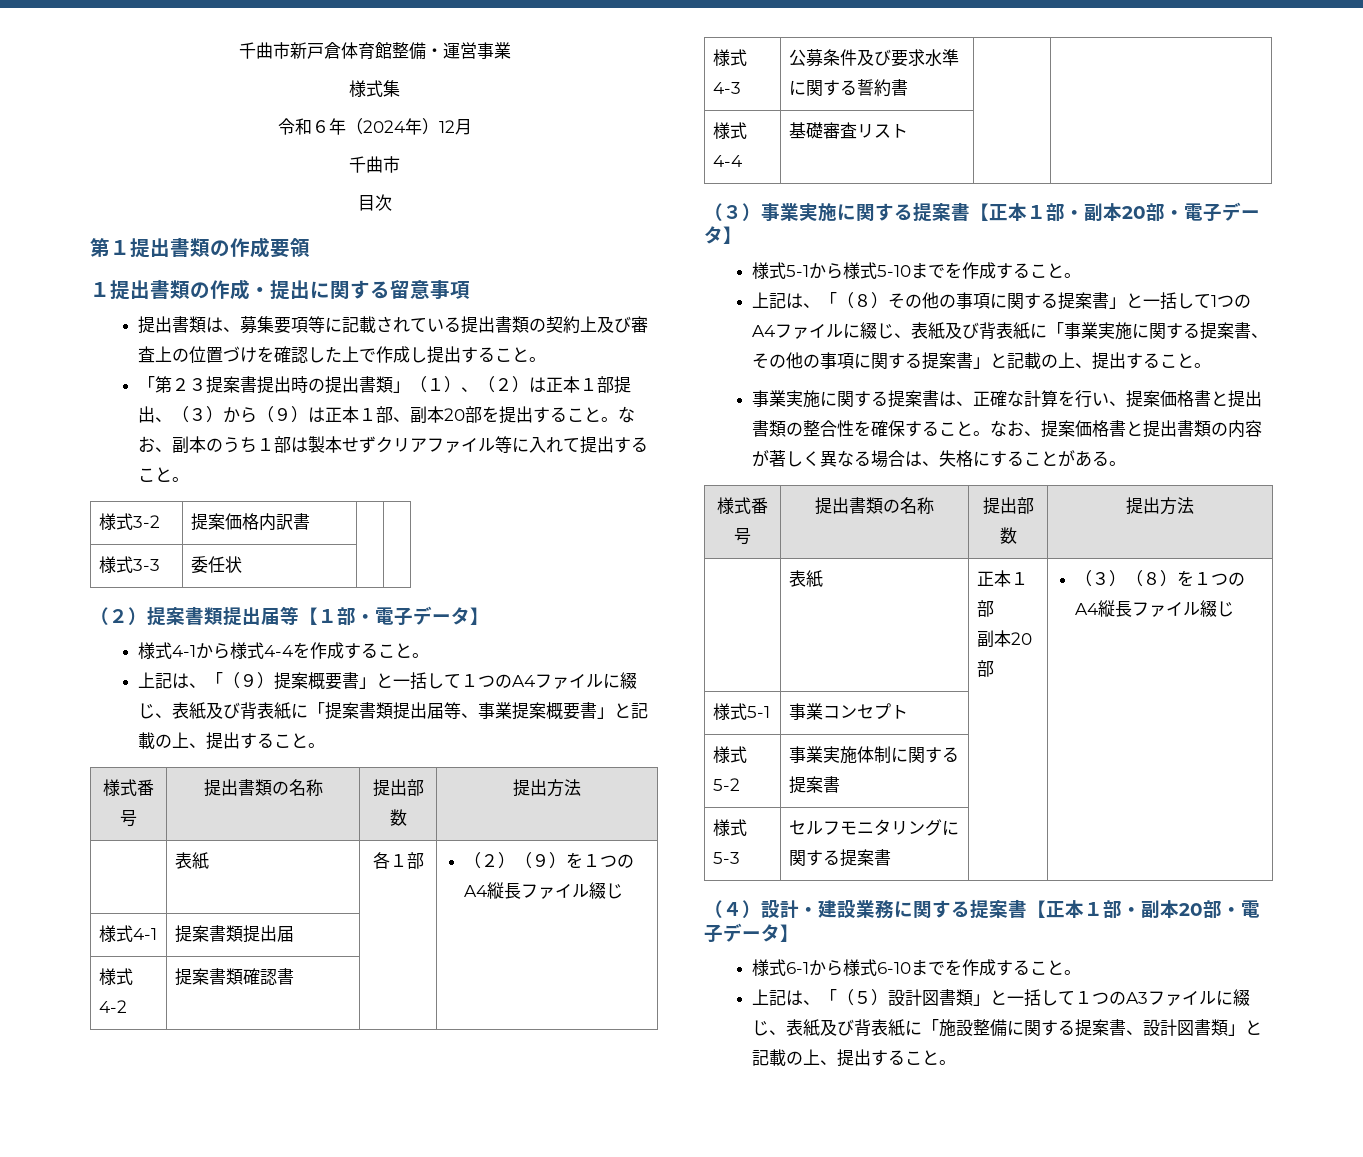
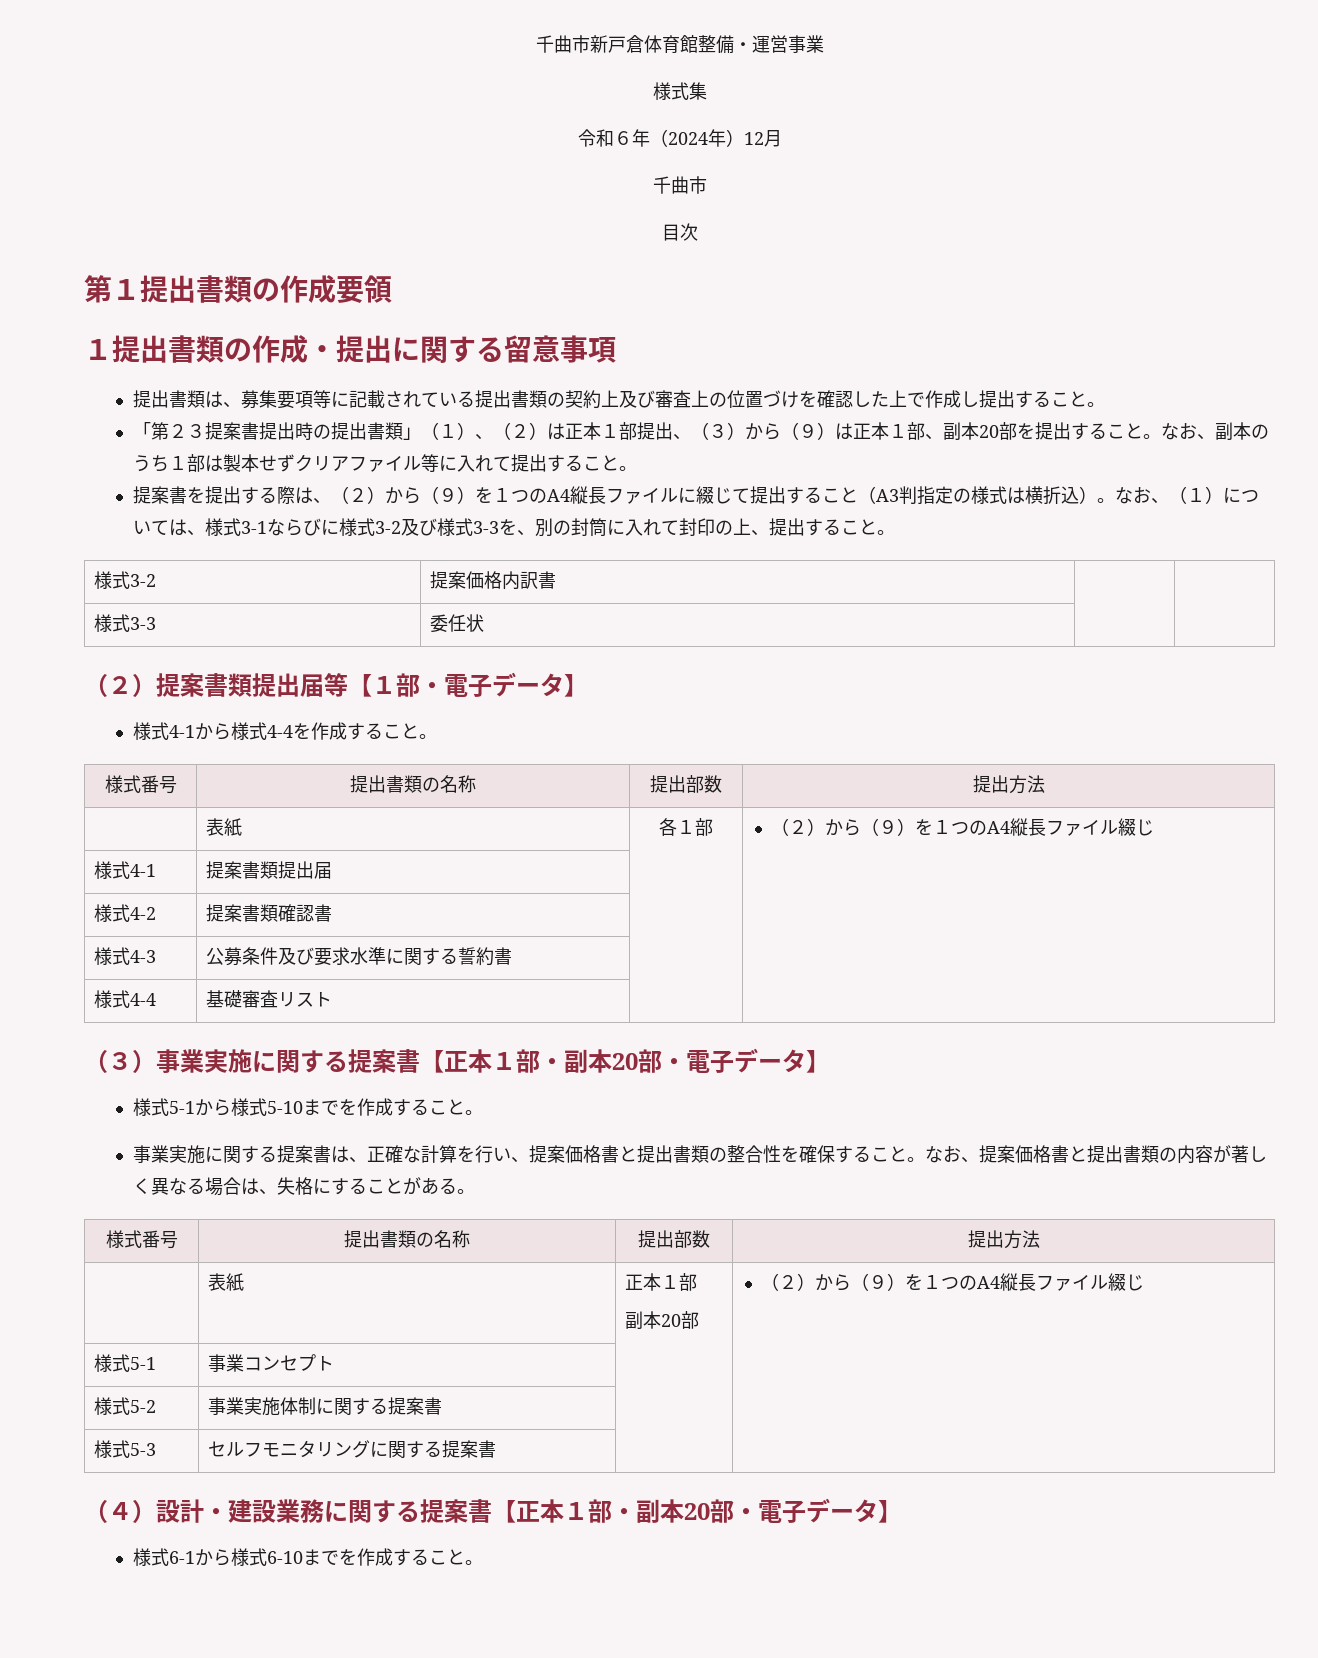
+ 提案書を提出する際は、（２）から（９）を１つのA4縦長ファイルに綴じて提出すること（A3判指定の様式は横折込）。なお、（１）については、様式3-1ならびに様式3-2及び様式3-3を、別の封筒に入れて封印の上、提出すること。
- 上記は、「（９）提案概要書」と一括して１つのA4ファイルに綴じ、表紙及び背表紙に「提案書類提出届等、事業提案概要書」と記載の上、提出すること。
- | 表紙 | 各１部 | （２）（９）を１つのA4縦長ファイル綴じ
+ | 表紙 | 各１部 | （２）から（９）を１つのA4縦長ファイル綴じ
- 上記は、「（８）その他の事項に関する提案書」と一括して1つのA4ファイルに綴じ、表紙及び背表紙に「事業実施に関する提案書、その他の事項に関する提案書」と記載の上、提出すること。
  | 表紙 | 正本１部
- 副本20部 | （３）（８）を１つのA4縦長ファイル綴じ
+ 副本20部 | （２）から（９）を１つのA4縦長ファイル綴じ
- 上記は、「（５）設計図書類」と一括して１つのA3ファイルに綴じ、表紙及び背表紙に「施設整備に関する提案書、設計図書類」と記載の上、提出すること。

